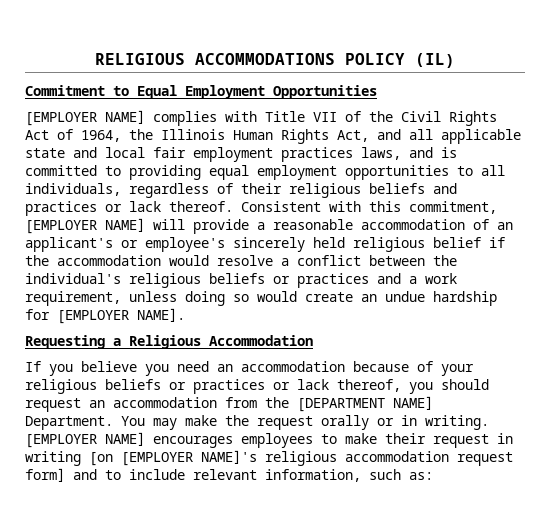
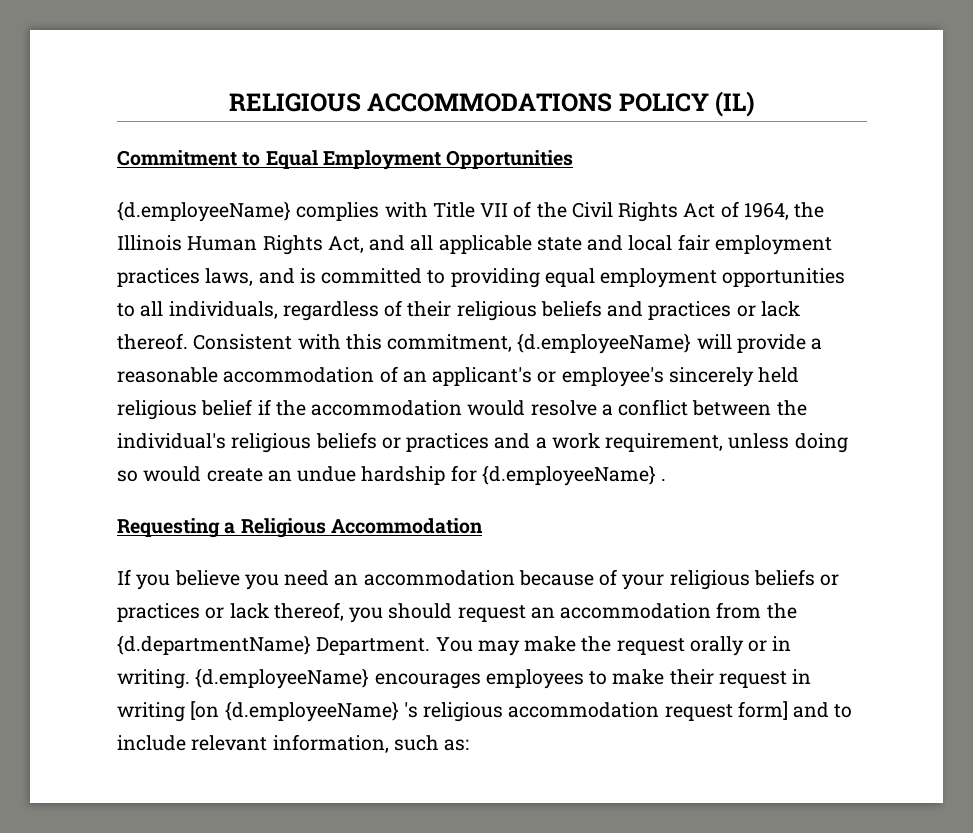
- [EMPLOYER NAME] complies with Title VII of the Civil Rights Act of 1964, the Illinois Human Rights Act, and all applicable state and local fair employment practices laws, and is committed to providing equal employment opportunities to all individuals, regardless of their religious beliefs and practices or lack thereof.
+ {d.employeeName} complies with Title VII of the Civil Rights Act of 1964, the Illinois Human Rights Act, and all applicable state and local fair employment practices laws, and is committed to providing equal employment opportunities to all individuals, regardless of their religious beliefs and practices or lack thereof.
- Consistent with this commitment, [EMPLOYER NAME] will provide a reasonable accommodation of an applicant's or employee's sincerely held religious belief if the accommodation would resolve a conflict between the individual's religious beliefs or practices and a work requirement, unless doing so would create an undue hardship for [EMPLOYER NAME].
+ Consistent with this commitment, {d.employeeName} will provide a reasonable accommodation of an applicant's or employee's sincerely held religious belief if the accommodation would resolve a conflict between the individual's religious beliefs or practices and a work requirement, unless doing so would create an undue hardship for {d.employeeName} .
- If you believe you need an accommodation because of your religious beliefs or practices or lack thereof, you should request an accommodation from the [DEPARTMENT NAME] Department.
+ If you believe you need an accommodation because of your religious beliefs or practices or lack thereof, you should request an accommodation from the {d.departmentName} Department.
- [EMPLOYER NAME] encourages employees to make their request in writing [on [EMPLOYER NAME]'s religious accommodation request form] and to include relevant information, such as:
+ {d.employeeName} encourages employees to make their request in writing [on {d.employeeName} 's religious accommodation request form] and to include relevant information, such as:

